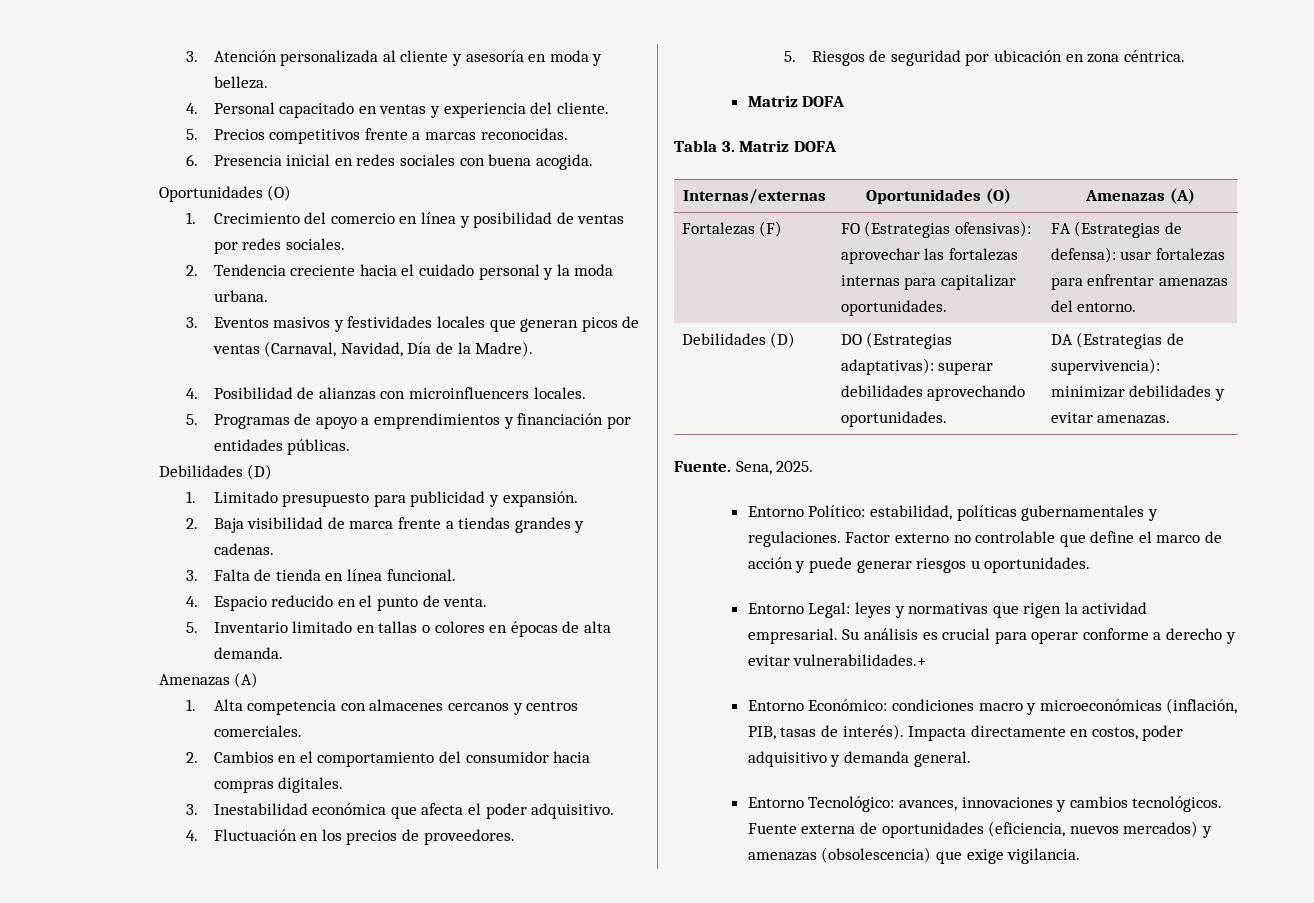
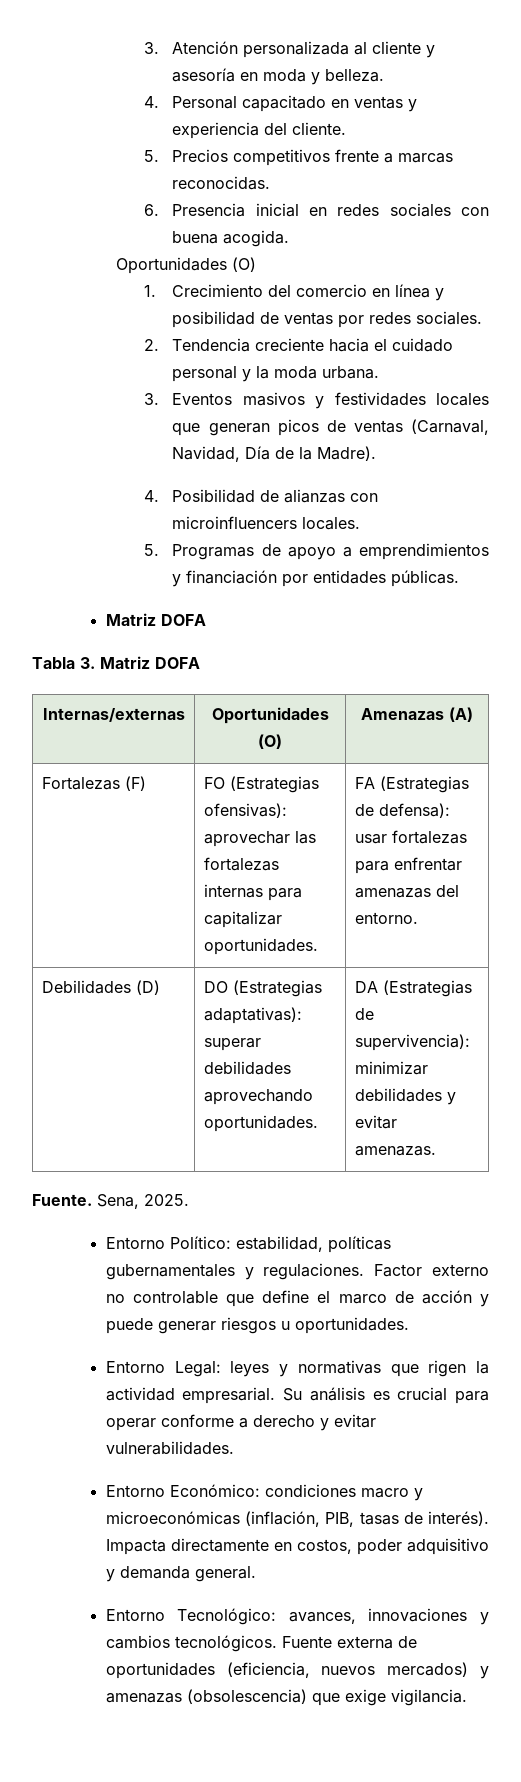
  5. Programas de apoyo a emprendimientos y financiación por entidades públicas.
- Debilidades (D)
- 1. Limitado presupuesto para publicidad y expansión.
- 2. Baja visibilidad de marca frente a tiendas grandes y cadenas.
- 3. Falta de tienda en línea funcional.
- 4. Espacio reducido en el punto de venta.
- 5. Inventario limitado en tallas o colores en épocas de alta demanda.
- Amenazas (A)
- 1. Alta competencia con almacenes cercanos y centros comerciales.
- 2. Cambios en el comportamiento del consumidor hacia compras digitales.
- 3. Inestabilidad económica que afecta el poder adquisitivo.
- 4. Fluctuación en los precios de proveedores.
- 5. Riesgos de seguridad por ubicación en zona céntrica.
- Su análisis es crucial para operar conforme a derecho y evitar vulnerabilidades.+
+ Su análisis es crucial para operar conforme a derecho y evitar vulnerabilidades.

